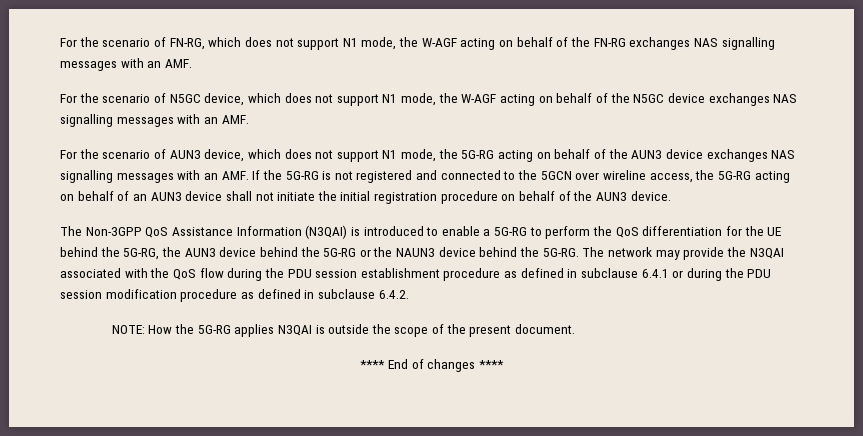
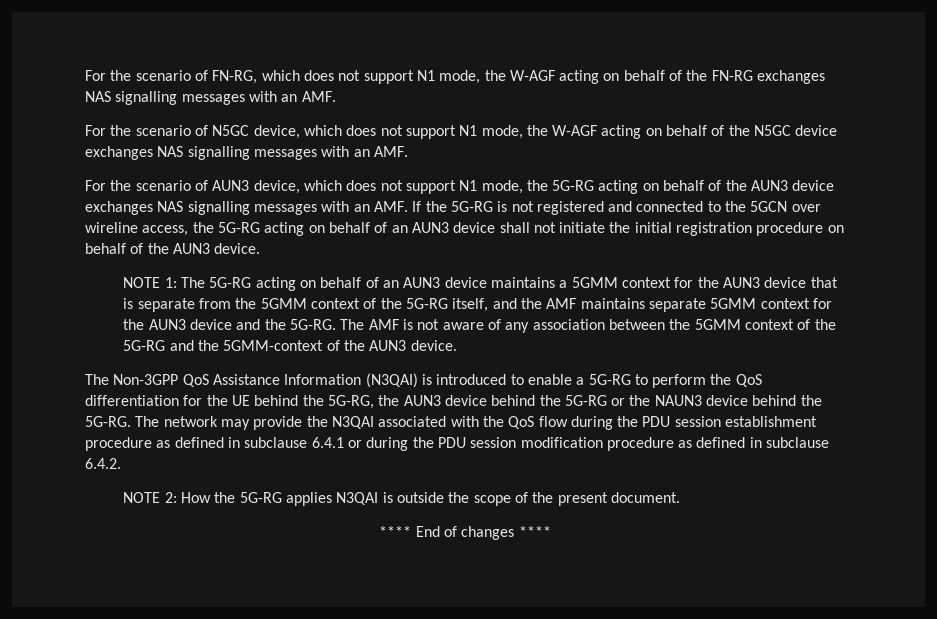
+ NOTE 1: The 5G-RG acting on behalf of an AUN3 device maintains a 5GMM context for the AUN3 device that is separate from the 5GMM context of the 5G-RG itself, and the AMF maintains separate 5GMM context for the AUN3 device and the 5G-RG. The AMF is not aware of any association between the 5GMM context of the 5G-RG and the 5GMM-context of the AUN3 device.
- NOTE: How the 5G-RG applies N3QAI is outside the scope of the present document.
+ NOTE 2: How the 5G-RG applies N3QAI is outside the scope of the present document.

